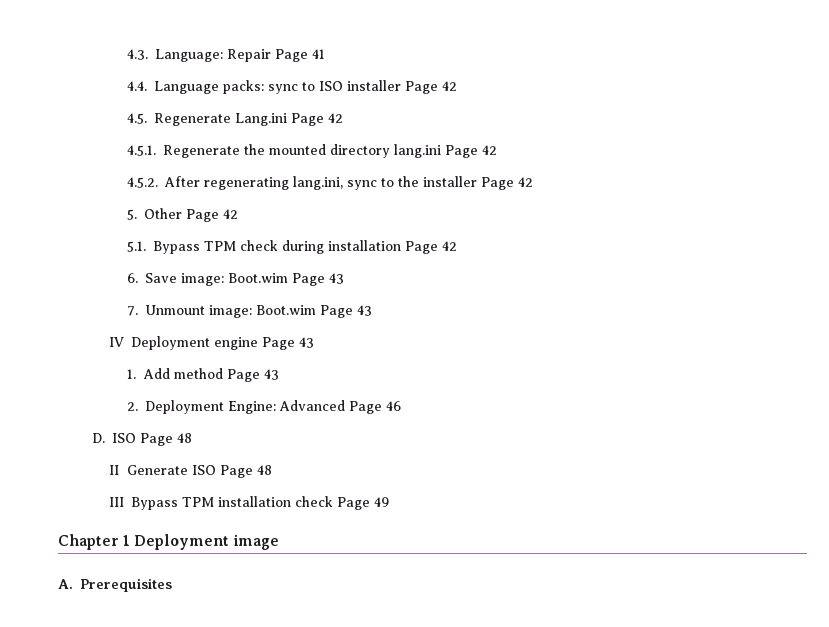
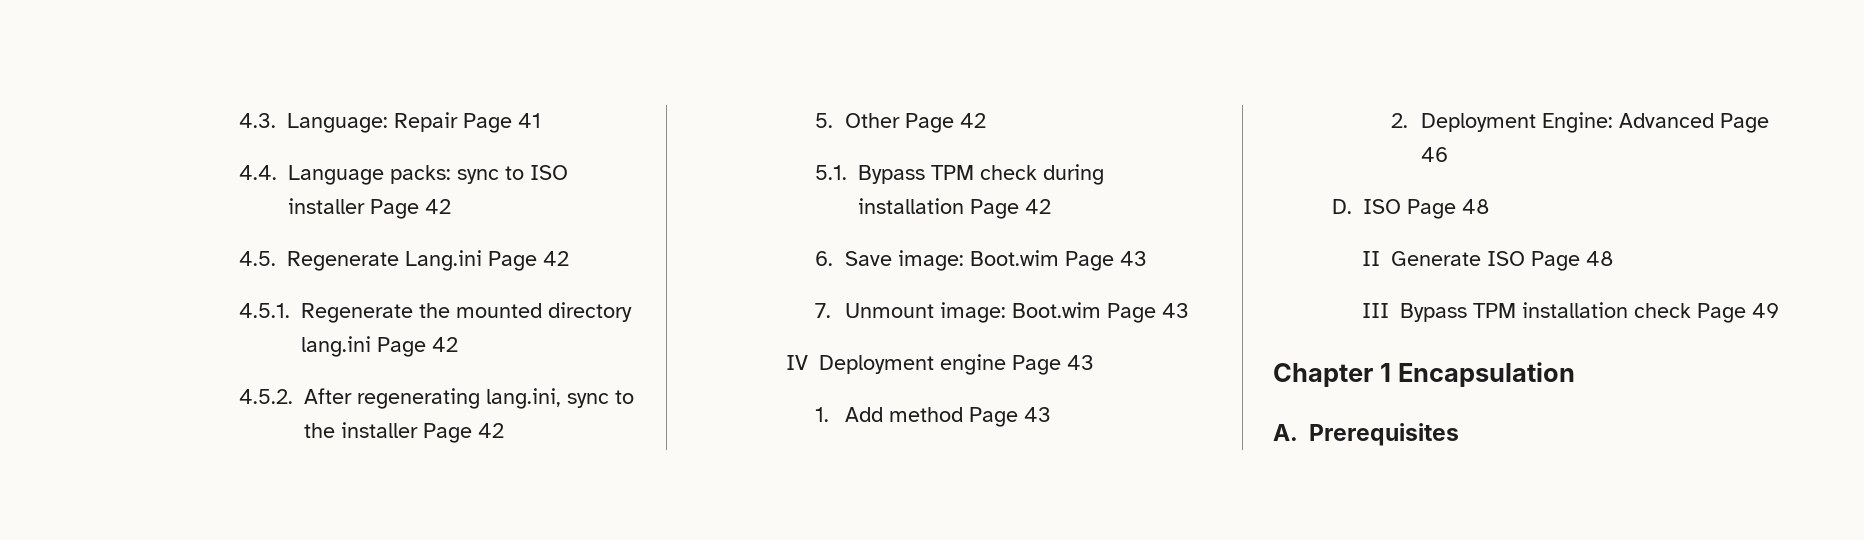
- Chapter 1 Deployment image
+ Chapter 1 Encapsulation

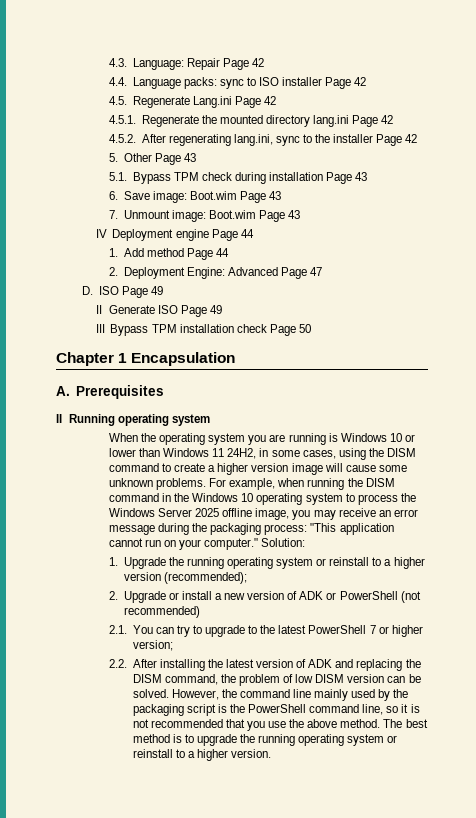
- 4.3. Language: Repair Page 41
+ 4.3. Language: Repair Page 42
- 5. Other Page 42
+ 5. Other Page 43
- 5.1. Bypass TPM check during installation Page 42
+ 5.1. Bypass TPM check during installation Page 43
- IV Deployment engine Page 43
+ IV Deployment engine Page 44
- 1. Add method Page 43
+ 1. Add method Page 44
- 2. Deployment Engine: Advanced Page 46
+ 2. Deployment Engine: Advanced Page 47
- D. ISO Page 48
+ D. ISO Page 49
- II Generate ISO Page 48
+ II Generate ISO Page 49
- III Bypass TPM installation check Page 49
+ III Bypass TPM installation check Page 50
+ II Running operating system
+ When the operating system you are running is Windows 10 or lower than Windows 11 24H2, in some cases, using the DISM command to create a higher version image will cause some unknown problems. For example, when running the DISM command in the Windows 10 operating system to process the Windows Server 2025 offline image, you may receive an error message during the packaging process: "This application cannot run on your computer." Solution:
+ 1. Upgrade the running operating system or reinstall to a higher version (recommended);
+ 2. Upgrade or install a new version of ADK or PowerShell (not recommended)
+ 2.1. You can try to upgrade to the latest PowerShell 7 or higher version;
+ 2.2. After installing the latest version of ADK and replacing the DISM command, the problem of low DISM version can be solved. However, the command line mainly used by the packaging script is the PowerShell command line, so it is not recommended that you use the above method. The best method is to upgrade the running operating system or reinstall to a higher version.

